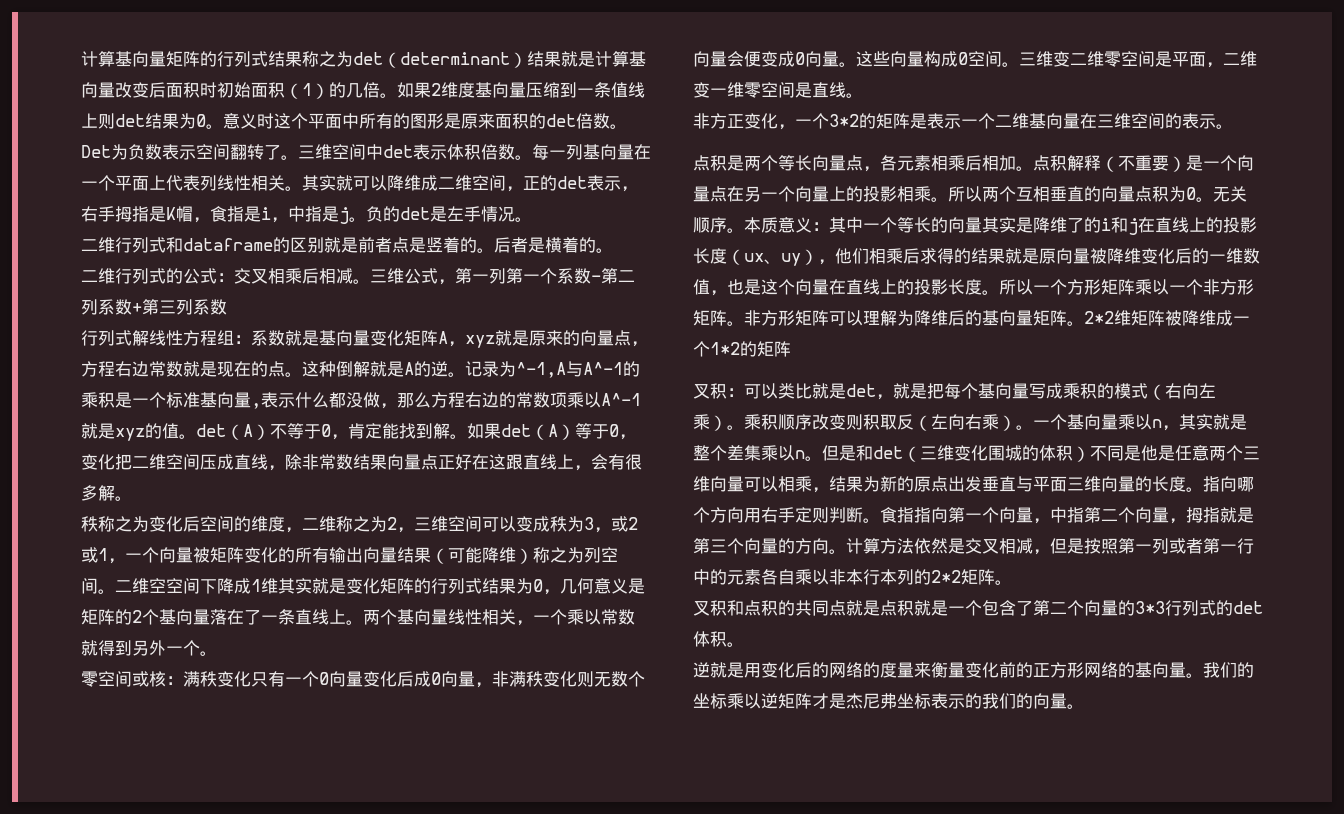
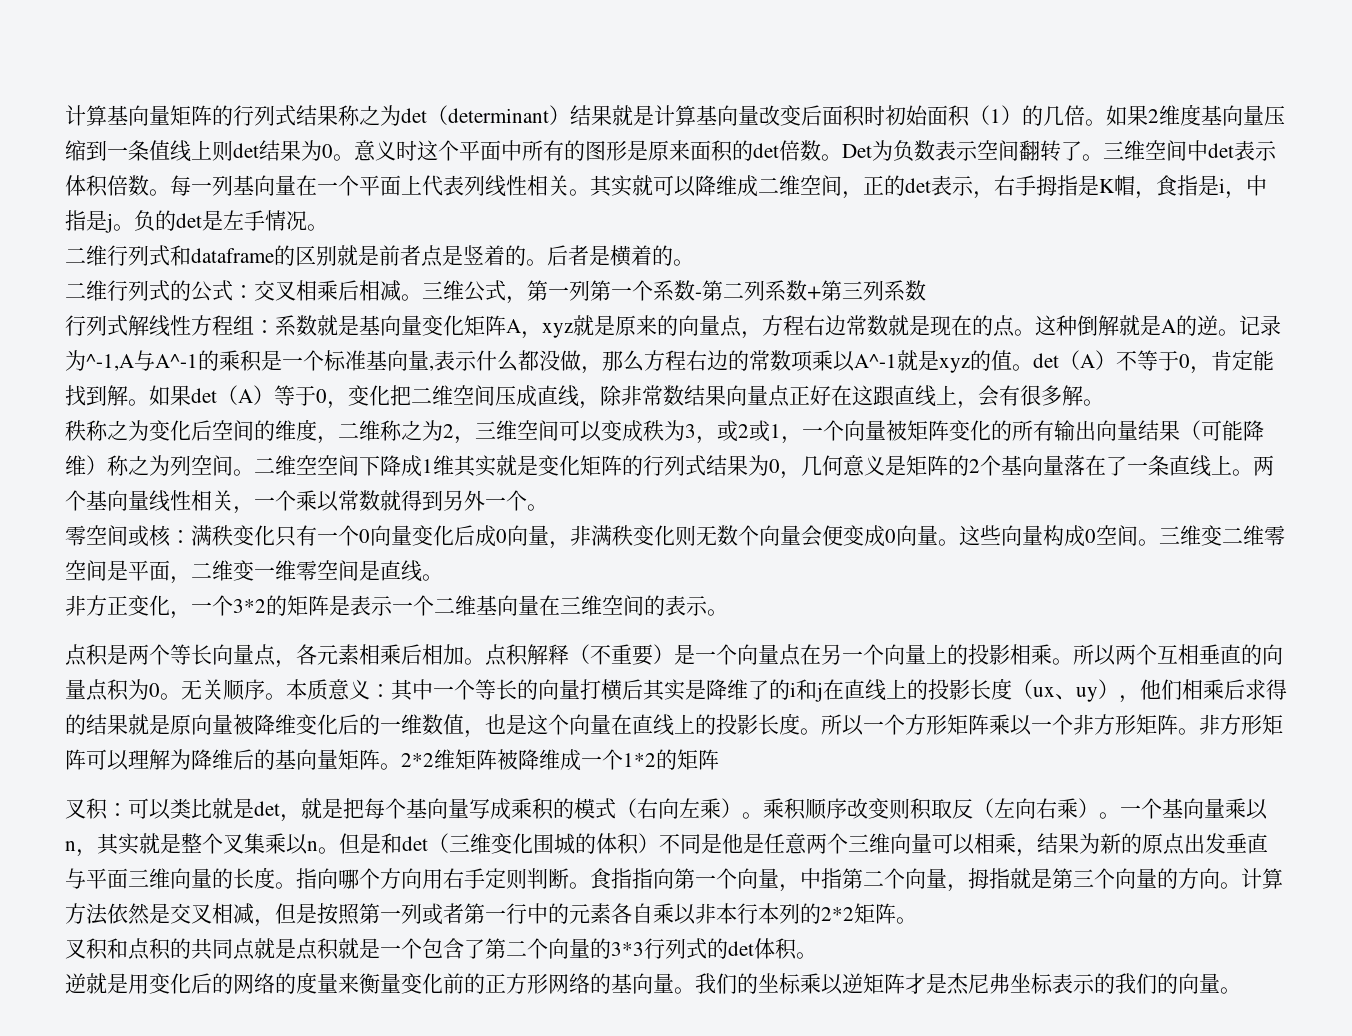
- 本质意义：其中一个等长的向量其实是降维了的i和j在直线上的投影长度（ux、uy），他们相乘后求得的结果就是原向量被降维变化后的一维数值，也是这个向量在直线上的投影长度。
+ 本质意义：其中一个等长的向量打横后其实是降维了的i和j在直线上的投影长度（ux、uy），他们相乘后求得的结果就是原向量被降维变化后的一维数值，也是这个向量在直线上的投影长度。
- 一个基向量乘以n，其实就是整个差集乘以n。
+ 一个基向量乘以n，其实就是整个叉集乘以n。

